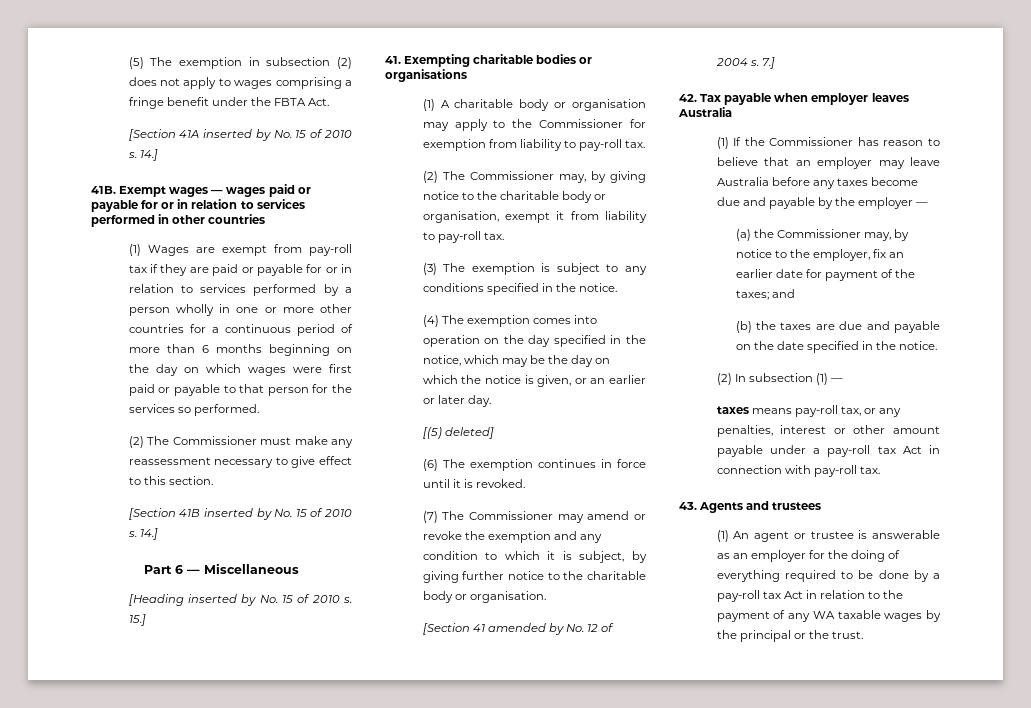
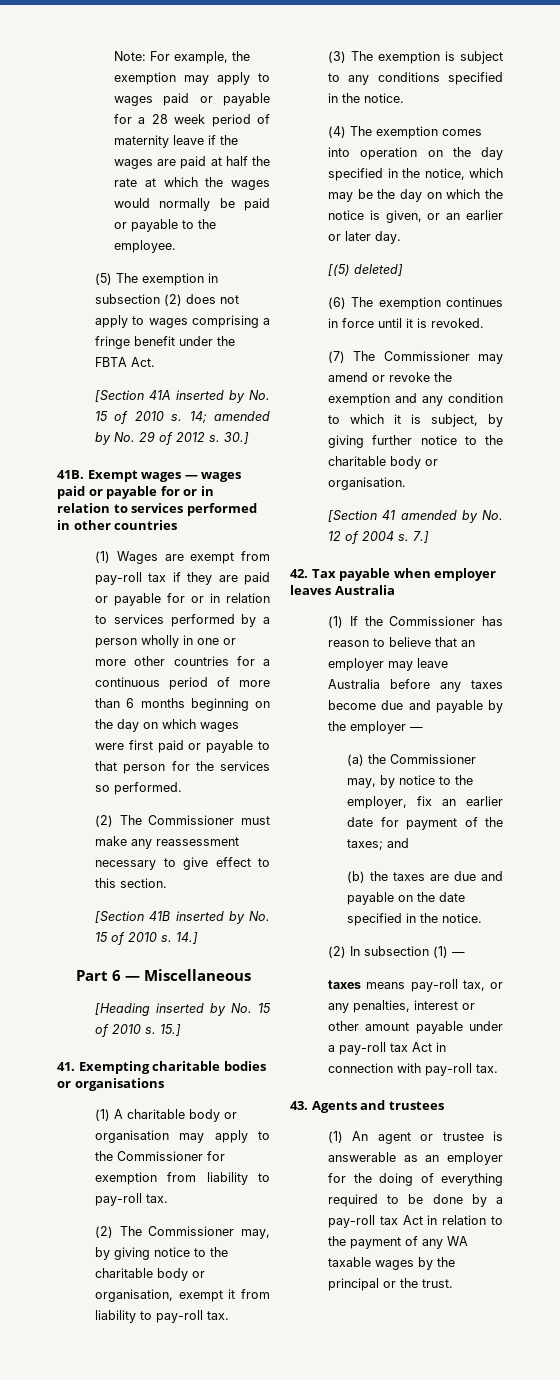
+ Note: For example, the exemption may apply to wages paid or payable for a 28 week period of maternity leave if the wages are paid at half the rate at which the wages would normally be paid or payable to the employee.
- [Section 41A inserted by No. 15 of 2010 s. 14.]
+ [Section 41A inserted by No. 15 of 2010 s. 14; amended by No. 29 of 2012 s. 30.]

